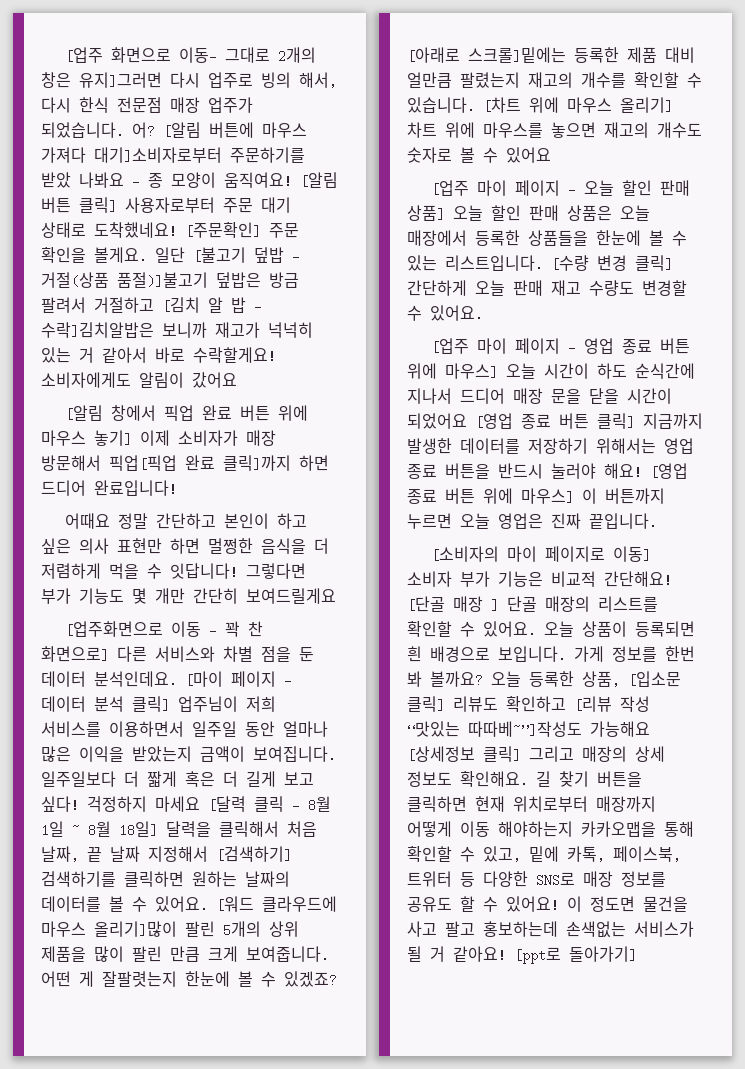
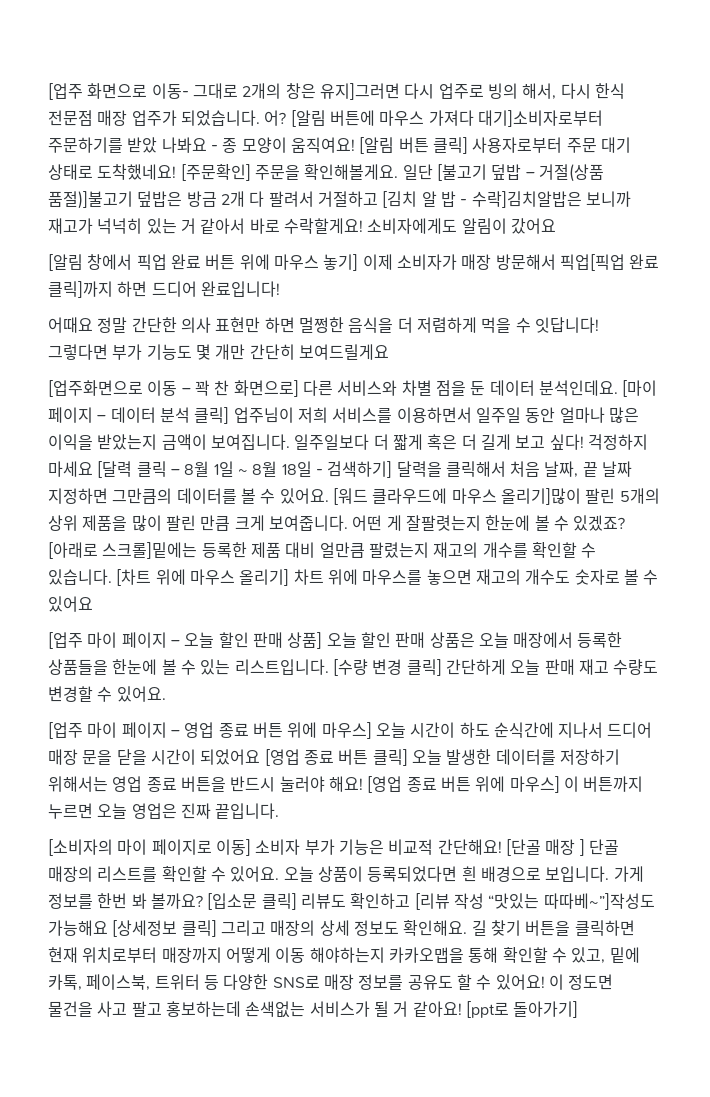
- [주문확인] 주문 확인을 볼게요.
+ [주문확인] 주문을 확인해볼게요.
- 일단 [불고기 덮밥 – 거절(상품 품절)]불고기 덮밥은 방금 팔려서 거절하고 [김치 알 밥 - 수락]김치알밥은 보니까 재고가 넉넉히 있는 거 같아서 바로 수락할게요!
+ 일단 [불고기 덮밥 – 거절(상품 품절)]불고기 덮밥은 방금 2개 다 팔려서 거절하고 [김치 알 밥 - 수락]김치알밥은 보니까 재고가 넉넉히 있는 거 같아서 바로 수락할게요!
- 어때요 정말 간단하고 본인이 하고 싶은 의사 표현만 하면 멀쩡한 음식을 더 저렴하게 먹을 수 잇답니다!
+ 어때요 정말 간단한 의사 표현만 하면 멀쩡한 음식을 더 저렴하게 먹을 수 잇답니다!
- 걱정하지 마세요 [달력 클릭 – 8월 1일 ~ 8월 18일] 달력을 클릭해서 처음 날짜, 끝 날짜 지정해서 [검색하기] 검색하기를 클릭하면 원하는 날짜의 데이터를 볼 수 있어요.
+ 걱정하지 마세요 [달력 클릭 – 8월 1일 ~ 8월 18일 - 검색하기] 달력을 클릭해서 처음 날짜, 끝 날짜 지정하면 그만큼의 데이터를 볼 수 있어요.
- [업주 마이 페이지 – 영업 종료 버튼 위에 마우스] 오늘 시간이 하도 순식간에 지나서 드디어 매장 문을 닫을 시간이 되었어요 [영업 종료 버튼 클릭] 지금까지 발생한 데이터를 저장하기 위해서는 영업 종료 버튼을 반드시 눌러야 해요!
+ [업주 마이 페이지 – 영업 종료 버튼 위에 마우스] 오늘 시간이 하도 순식간에 지나서 드디어 매장 문을 닫을 시간이 되었어요 [영업 종료 버튼 클릭] 오늘 발생한 데이터를 저장하기 위해서는 영업 종료 버튼을 반드시 눌러야 해요!
- 오늘 상품이 등록되면 흰 배경으로 보입니다.
+ 오늘 상품이 등록되었다면 흰 배경으로 보입니다.
- 오늘 등록한 상품, [입소문 클릭] 리뷰도 확인하고 [리뷰 작성 “맛있는 따따베~”]작성도 가능해요 [상세정보 클릭] 그리고 매장의 상세 정보도 확인해요.
+ [입소문 클릭] 리뷰도 확인하고 [리뷰 작성 “맛있는 따따베~”]작성도 가능해요 [상세정보 클릭] 그리고 매장의 상세 정보도 확인해요.

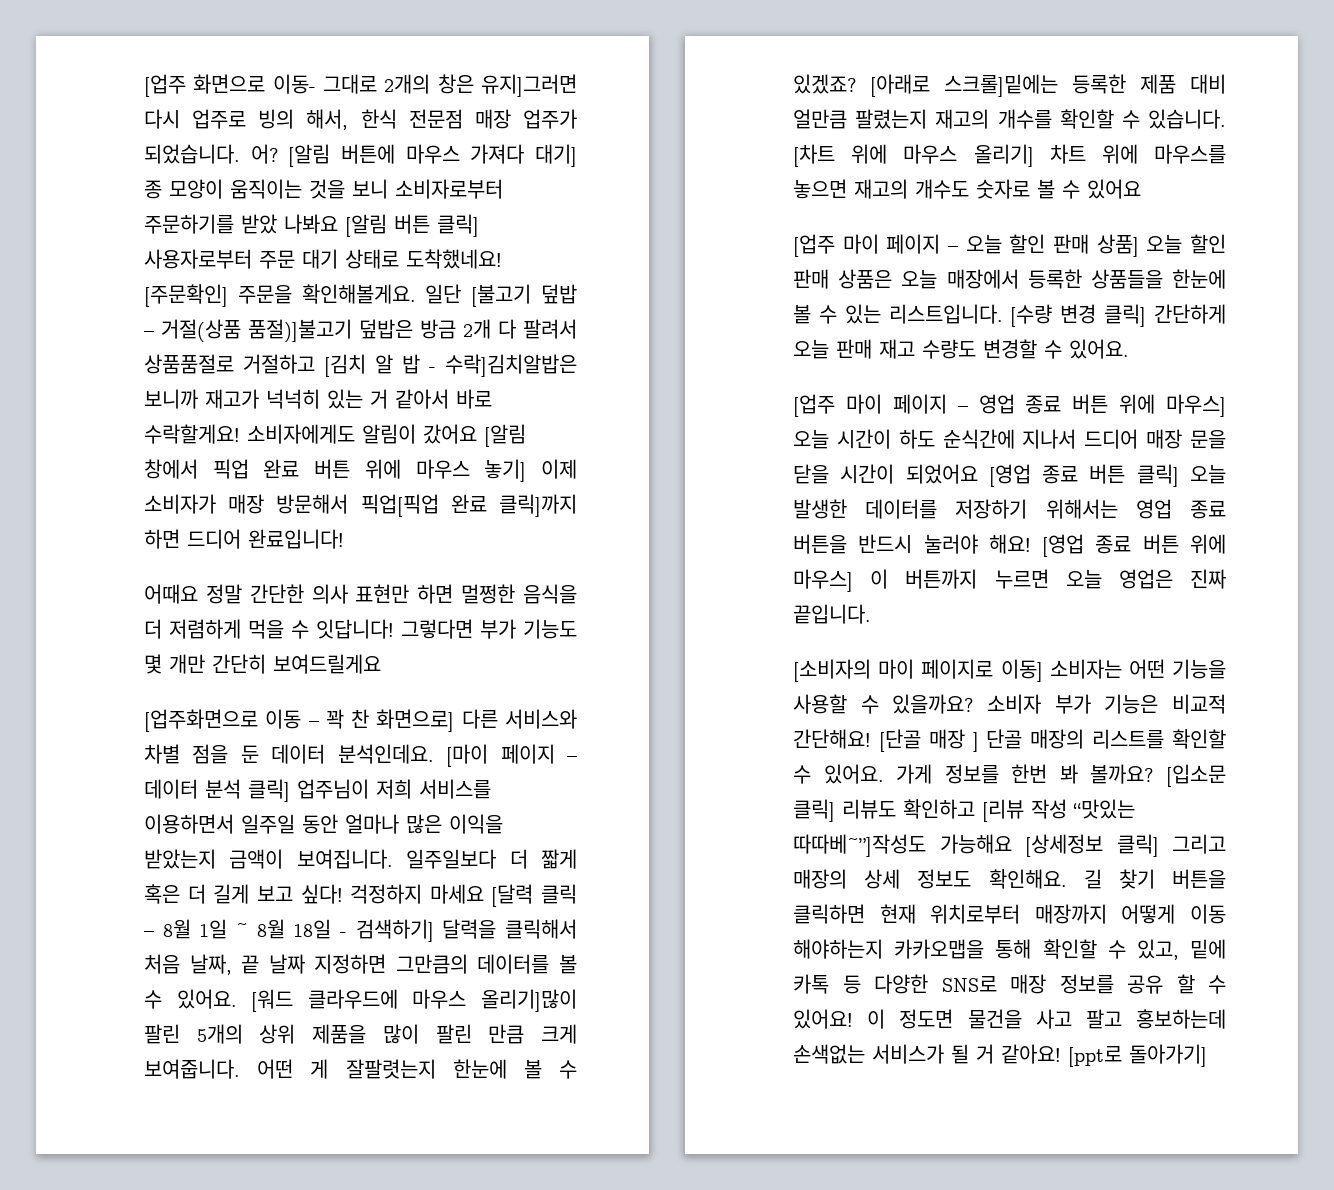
- [업주 화면으로 이동- 그대로 2개의 창은 유지]그러면 다시 업주로 빙의 해서, 다시 한식 전문점 매장 업주가 되었습니다.
+ [업주 화면으로 이동- 그대로 2개의 창은 유지]그러면 다시 업주로 빙의 해서, 한식 전문점 매장 업주가 되었습니다.
- [알림 버튼에 마우스 가져다 대기]소비자로부터 주문하기를 받았 나봐요 - 종 모양이 움직여요! [알림 버튼 클릭] 사용자로부터 주문 대기 상태로 도착했네요!
+ [알림 버튼에 마우스 가져다 대기] 종 모양이 움직이는 것을 보니 소비자로부터 주문하기를 받았 나봐요 [알림 버튼 클릭] 사용자로부터 주문 대기 상태로 도착했네요!
- 일단 [불고기 덮밥 – 거절(상품 품절)]불고기 덮밥은 방금 2개 다 팔려서 거절하고 [김치 알 밥 - 수락]김치알밥은 보니까 재고가 넉넉히 있는 거 같아서 바로 수락할게요!
+ 일단 [불고기 덮밥 – 거절(상품 품절)]불고기 덮밥은 방금 2개 다 팔려서 상품품절로 거절하고 [김치 알 밥 - 수락]김치알밥은 보니까 재고가 넉넉히 있는 거 같아서 바로 수락할게요!
- 소비자에게도 알림이 갔어요
- [알림 창에서 픽업 완료 버튼 위에 마우스 놓기] 이제 소비자가 매장 방문해서 픽업[픽업 완료 클릭]까지 하면 드디어 완료입니다!
+ 소비자에게도 알림이 갔어요 [알림 창에서 픽업 완료 버튼 위에 마우스 놓기] 이제 소비자가 매장 방문해서 픽업[픽업 완료 클릭]까지 하면 드디어 완료입니다!
- [소비자의 마이 페이지로 이동] 소비자 부가 기능은 비교적 간단해요!
+ [소비자의 마이 페이지로 이동] 소비자는 어떤 기능을 사용할 수 있을까요? 소비자 부가 기능은 비교적 간단해요!
- 오늘 상품이 등록되었다면 흰 배경으로 보입니다.
- 길 찾기 버튼을 클릭하면 현재 위치로부터 매장까지 어떻게 이동 해야하는지 카카오맵을 통해 확인할 수 있고, 밑에 카톡, 페이스북, 트위터 등 다양한 SNS로 매장 정보를 공유도 할 수 있어요!
+ 길 찾기 버튼을 클릭하면 현재 위치로부터 매장까지 어떻게 이동 해야하는지 카카오맵을 통해 확인할 수 있고, 밑에 카톡 등 다양한 SNS로 매장 정보를 공유 할 수 있어요!

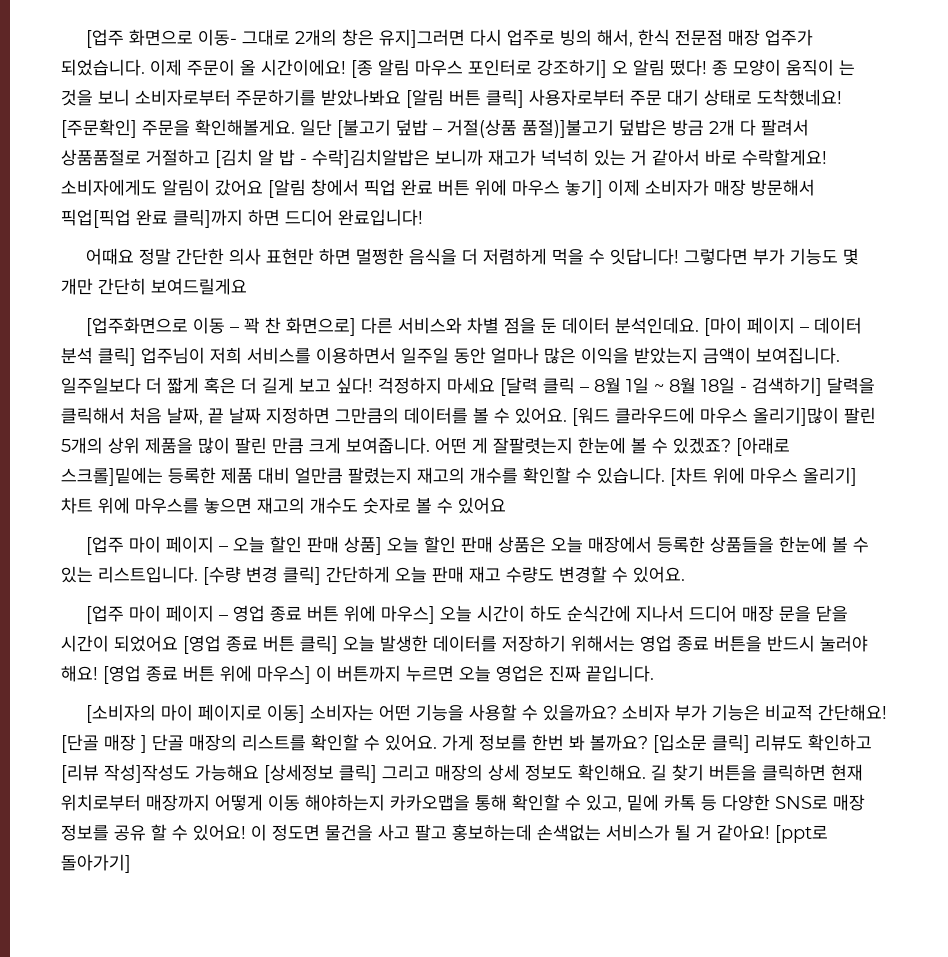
- 어? [알림 버튼에 마우스 가져다 대기] 종 모양이 움직이는 것을 보니 소비자로부터 주문하기를 받았 나봐요 [알림 버튼 클릭] 사용자로부터 주문 대기 상태로 도착했네요!
+ 이제 주문이 올 시간이에요! [종 알림 마우스 포인터로 강조하기] 오 알림 떴다! 종 모양이 움직이 는 것을 보니 소비자로부터 주문하기를 받았나봐요 [알림 버튼 클릭] 사용자로부터 주문 대기 상태로 도착했네요!
- [입소문 클릭] 리뷰도 확인하고 [리뷰 작성 “맛있는 따따베~”]작성도 가능해요 [상세정보 클릭] 그리고 매장의 상세 정보도 확인해요.
+ [입소문 클릭] 리뷰도 확인하고 [리뷰 작성]작성도 가능해요 [상세정보 클릭] 그리고 매장의 상세 정보도 확인해요.

